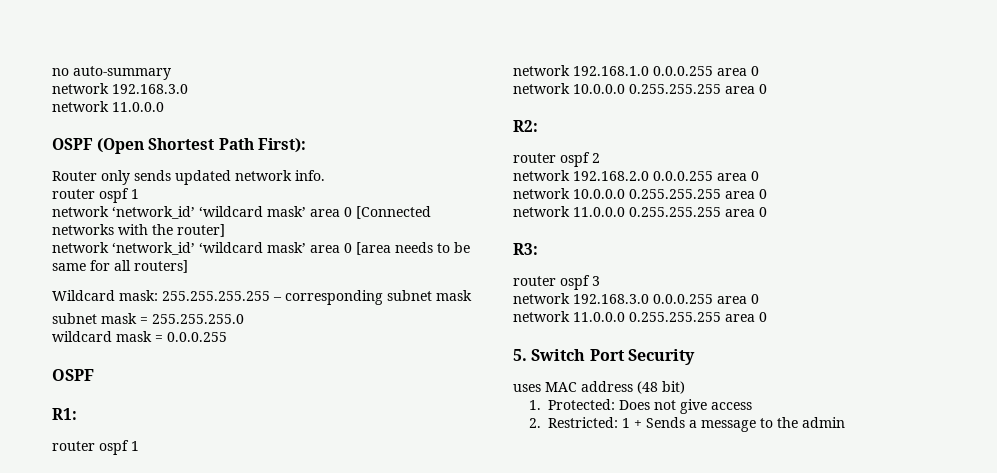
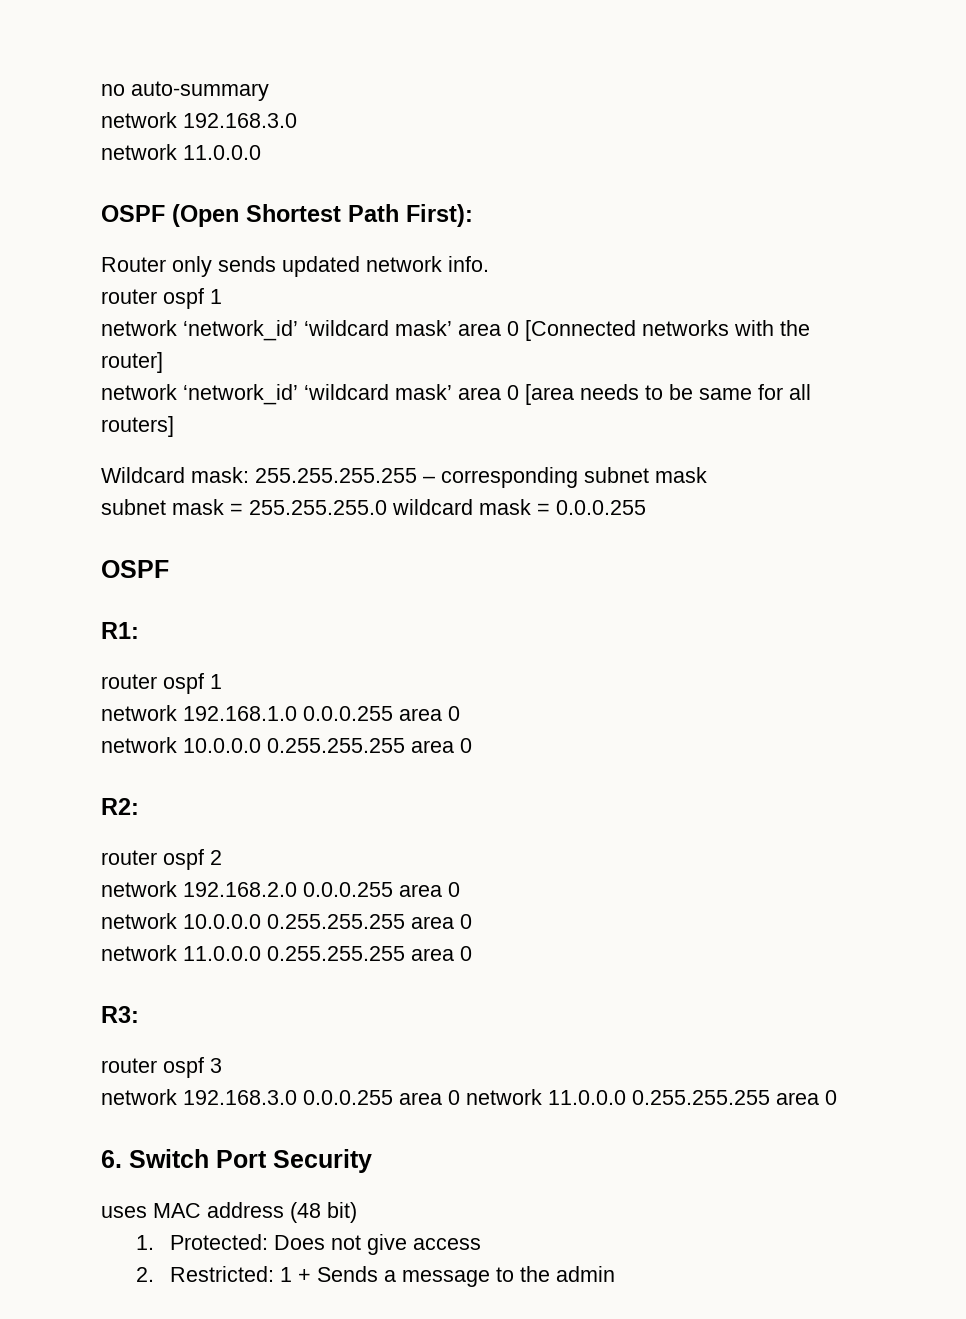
- subnet mask = 255.255.255.0
- wildcard mask = 0.0.0.255
+ subnet mask = 255.255.255.0 wildcard mask = 0.0.0.255
- network 192.168.3.0 0.0.0.255 area 0
- network 11.0.0.0 0.255.255.255 area 0
- 5. Switch Port Security
+ network 192.168.3.0 0.0.0.255 area 0 network 11.0.0.0 0.255.255.255 area 0
+ 6. Switch Port Security

